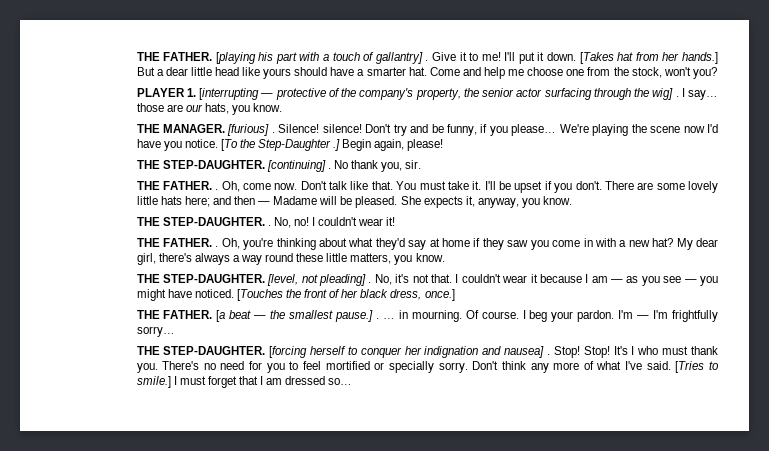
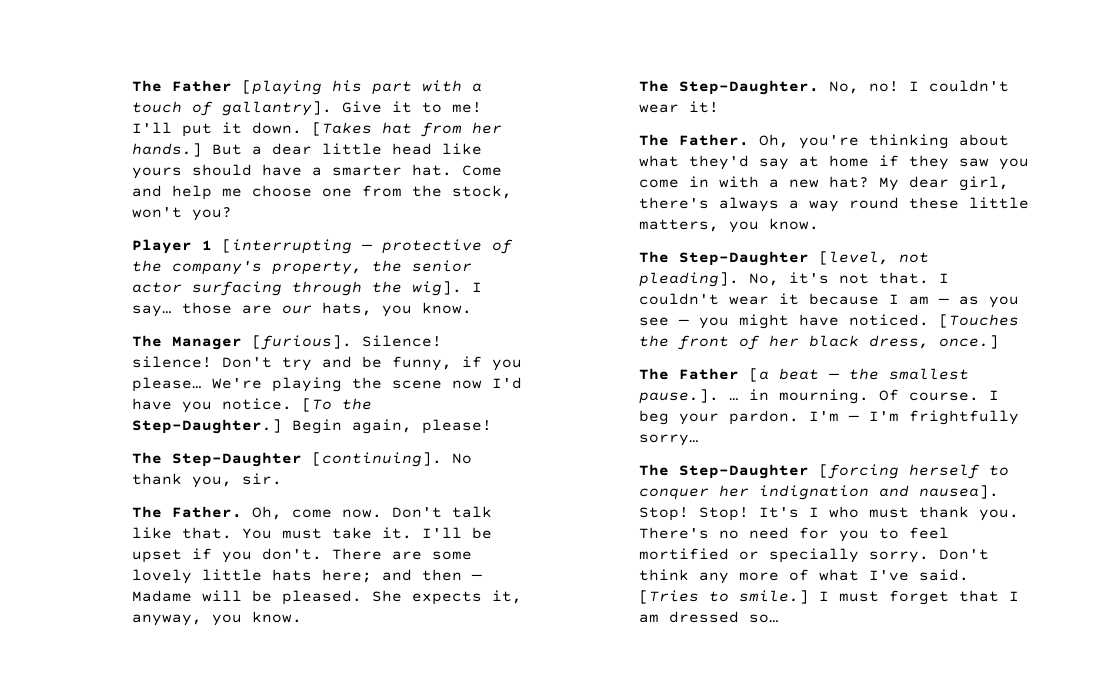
- THE FATHER. [playing his part with a touch of gallantry] .
+ The Father [playing his part with a touch of gallantry].
- PLAYER 1. [interrupting — protective of the company's property, the senior actor surfacing through the wig] .
+ Player 1 [interrupting — protective of the company's property, the senior actor surfacing through the wig].
- THE MANAGER. [furious] .
+ The Manager [furious].
- [To the Step-Daughter .]
+ [To the Step-Daughter.]
- THE STEP-DAUGHTER. [continuing] .
+ The Step-Daughter [continuing].
  No thank you, sir.
- THE FATHER. .
+ The Father.
- THE STEP-DAUGHTER. .
+ The Step-Daughter.
  I couldn't wear it!
- THE FATHER. .
+ The Father.
- THE STEP-DAUGHTER. [level, not pleading] .
+ The Step-Daughter [level, not pleading].
- THE FATHER. [a beat — the smallest pause.] . … in mourning.
+ The Father [a beat — the smallest pause.]. … in mourning.
- THE STEP-DAUGHTER. [forcing herself to conquer her indignation and nausea] .
+ The Step-Daughter [forcing herself to conquer her indignation and nausea].

